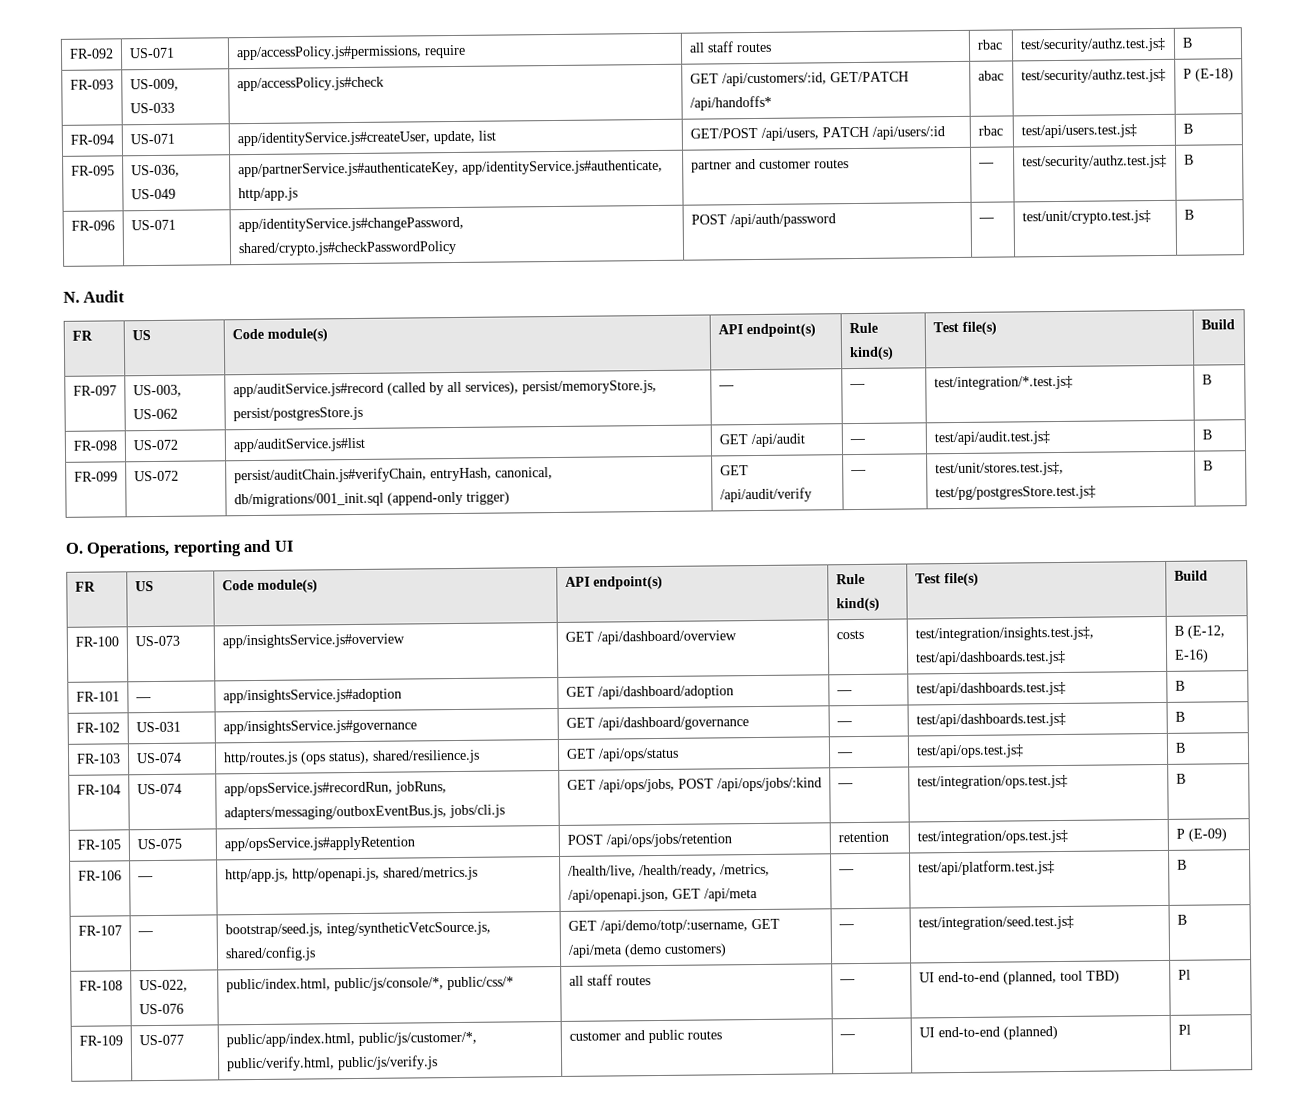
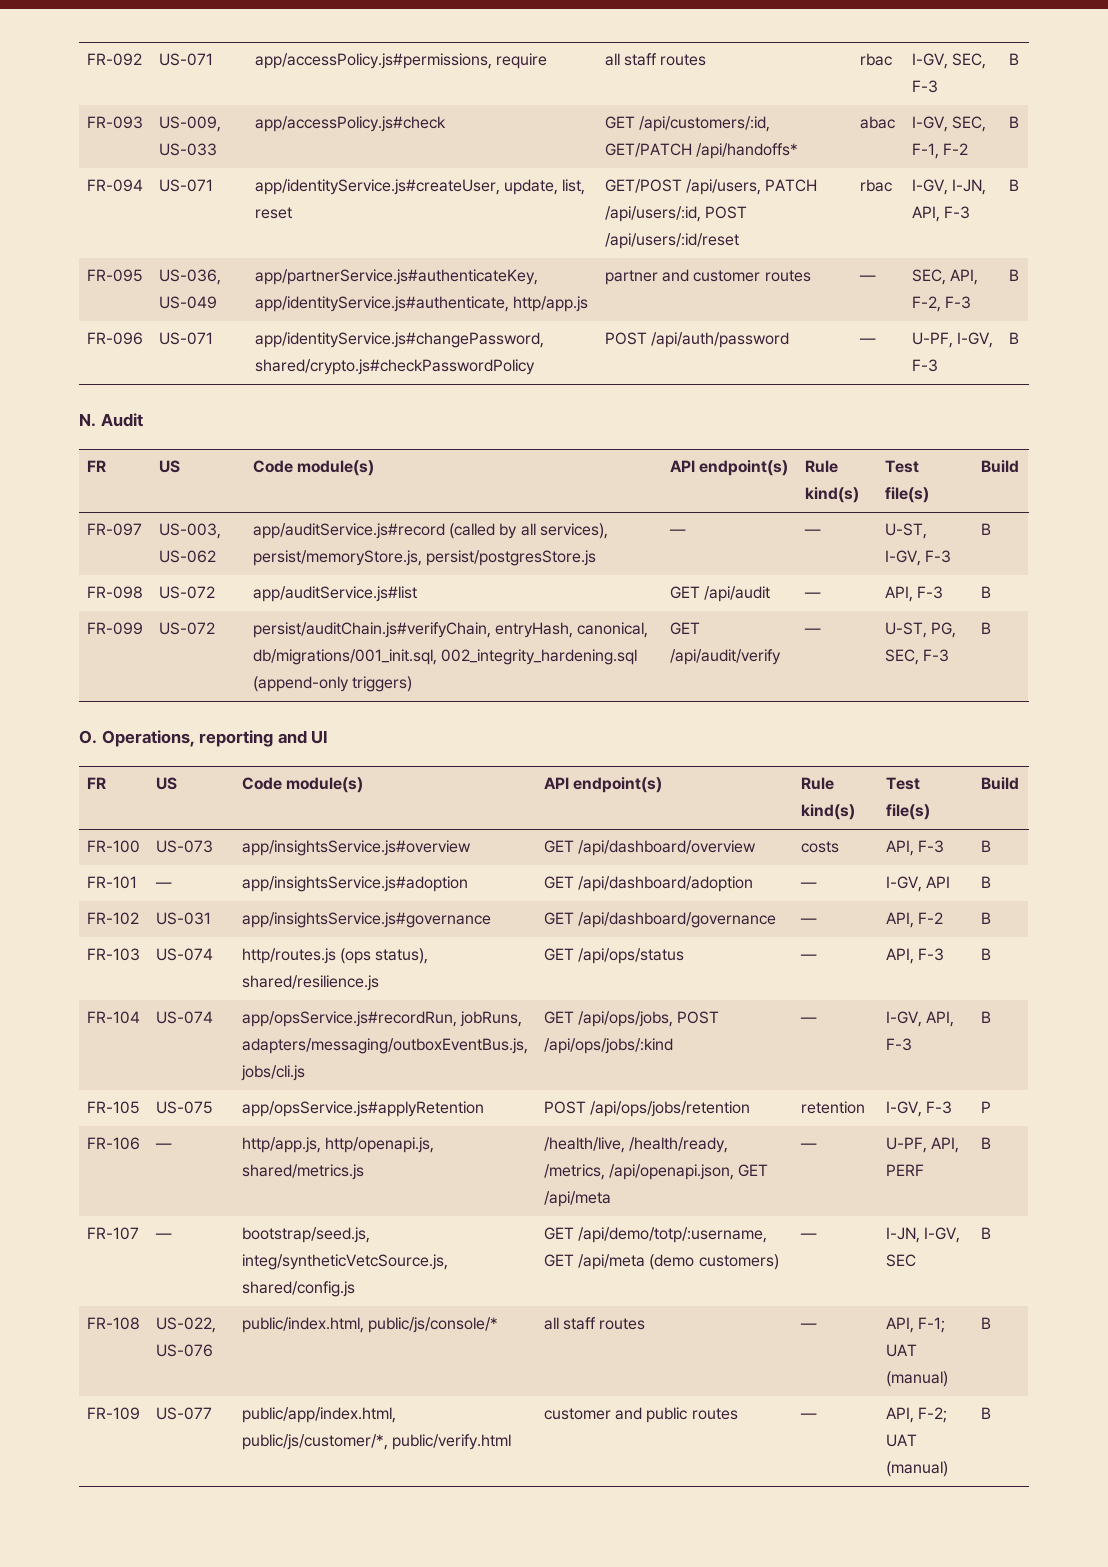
- FR-092 | US-071 | app/accessPolicy.js#permissions, require | all staff routes | rbac | test/security/authz.test.js‡ | B
+ FR-092 | US-071 | app/accessPolicy.js#permissions, require | all staff routes | rbac | I-GV, SEC, F-3 | B
- FR-093 | US-009, US-033 | app/accessPolicy.js#check | GET /api/customers/:id, GET/PATCH /api/handoffs* | abac | test/security/authz.test.js‡ | P (E-18)
+ FR-093 | US-009, US-033 | app/accessPolicy.js#check | GET /api/customers/:id, GET/PATCH /api/handoffs* | abac | I-GV, SEC, F-1, F-2 | B
- FR-094 | US-071 | app/identityService.js#createUser, update, list | GET/POST /api/users, PATCH /api/users/:id | rbac | test/api/users.test.js‡ | B
+ FR-094 | US-071 | app/identityService.js#createUser, update, list, reset | GET/POST /api/users, PATCH /api/users/:id, POST /api/users/:id/reset | rbac | I-GV, I-JN, API, F-3 | B
- FR-095 | US-036, US-049 | app/partnerService.js#authenticateKey, app/identityService.js#authenticate, http/app.js | partner and customer routes | — | test/security/authz.test.js‡ | B
+ FR-095 | US-036, US-049 | app/partnerService.js#authenticateKey, app/identityService.js#authenticate, http/app.js | partner and customer routes | — | SEC, API, F-2, F-3 | B
- FR-096 | US-071 | app/identityService.js#changePassword, shared/crypto.js#checkPasswordPolicy | POST /api/auth/password | — | test/unit/crypto.test.js‡ | B
+ FR-096 | US-071 | app/identityService.js#changePassword, shared/crypto.js#checkPasswordPolicy | POST /api/auth/password | — | U-PF, I-GV, F-3 | B
- FR-097 | US-003, US-062 | app/auditService.js#record (called by all services), persist/memoryStore.js, persist/postgresStore.js | — | — | test/integration/*.test.js‡ | B
+ FR-097 | US-003, US-062 | app/auditService.js#record (called by all services), persist/memoryStore.js, persist/postgresStore.js | — | — | U-ST, I-GV, F-3 | B
- FR-098 | US-072 | app/auditService.js#list | GET /api/audit | — | test/api/audit.test.js‡ | B
+ FR-098 | US-072 | app/auditService.js#list | GET /api/audit | — | API, F-3 | B
- FR-099 | US-072 | persist/auditChain.js#verifyChain, entryHash, canonical, db/migrations/001_init.sql (append-only trigger) | GET /api/audit/verify | — | test/unit/stores.test.js‡, test/pg/postgresStore.test.js‡ | B
+ FR-099 | US-072 | persist/auditChain.js#verifyChain, entryHash, canonical, db/migrations/001_init.sql, 002_integrity_hardening.sql (append-only triggers) | GET /api/audit/verify | — | U-ST, PG, SEC, F-3 | B
- FR-100 | US-073 | app/insightsService.js#overview | GET /api/dashboard/overview | costs | test/integration/insights.test.js‡, test/api/dashboards.test.js‡ | B (E-12, E-16)
+ FR-100 | US-073 | app/insightsService.js#overview | GET /api/dashboard/overview | costs | API, F-3 | B
- FR-101 | — | app/insightsService.js#adoption | GET /api/dashboard/adoption | — | test/api/dashboards.test.js‡ | B
+ FR-101 | — | app/insightsService.js#adoption | GET /api/dashboard/adoption | — | I-GV, API | B
- FR-102 | US-031 | app/insightsService.js#governance | GET /api/dashboard/governance | — | test/api/dashboards.test.js‡ | B
+ FR-102 | US-031 | app/insightsService.js#governance | GET /api/dashboard/governance | — | API, F-2 | B
- FR-103 | US-074 | http/routes.js (ops status), shared/resilience.js | GET /api/ops/status | — | test/api/ops.test.js‡ | B
+ FR-103 | US-074 | http/routes.js (ops status), shared/resilience.js | GET /api/ops/status | — | API, F-3 | B
- FR-104 | US-074 | app/opsService.js#recordRun, jobRuns, adapters/messaging/outboxEventBus.js, jobs/cli.js | GET /api/ops/jobs, POST /api/ops/jobs/:kind | — | test/integration/ops.test.js‡ | B
+ FR-104 | US-074 | app/opsService.js#recordRun, jobRuns, adapters/messaging/outboxEventBus.js, jobs/cli.js | GET /api/ops/jobs, POST /api/ops/jobs/:kind | — | I-GV, API, F-3 | B
- FR-105 | US-075 | app/opsService.js#applyRetention | POST /api/ops/jobs/retention | retention | test/integration/ops.test.js‡ | P (E-09)
+ FR-105 | US-075 | app/opsService.js#applyRetention | POST /api/ops/jobs/retention | retention | I-GV, F-3 | P
- FR-106 | — | http/app.js, http/openapi.js, shared/metrics.js | /health/live, /health/ready, /metrics, /api/openapi.json, GET /api/meta | — | test/api/platform.test.js‡ | B
+ FR-106 | — | http/app.js, http/openapi.js, shared/metrics.js | /health/live, /health/ready, /metrics, /api/openapi.json, GET /api/meta | — | U-PF, API, PERF | B
- FR-107 | — | bootstrap/seed.js, integ/syntheticVetcSource.js, shared/config.js | GET /api/demo/totp/:username, GET /api/meta (demo customers) | — | test/integration/seed.test.js‡ | B
+ FR-107 | — | bootstrap/seed.js, integ/syntheticVetcSource.js, shared/config.js | GET /api/demo/totp/:username, GET /api/meta (demo customers) | — | I-JN, I-GV, SEC | B
- FR-108 | US-022, US-076 | public/index.html, public/js/console/*, public/css/* | all staff routes | — | UI end-to-end (planned, tool TBD) | Pl
+ FR-108 | US-022, US-076 | public/index.html, public/js/console/* | all staff routes | — | API, F-1; UAT (manual) | B
- FR-109 | US-077 | public/app/index.html, public/js/customer/*, public/verify.html, public/js/verify.js | customer and public routes | — | UI end-to-end (planned) | Pl
+ FR-109 | US-077 | public/app/index.html, public/js/customer/*, public/verify.html | customer and public routes | — | API, F-2; UAT (manual) | B

